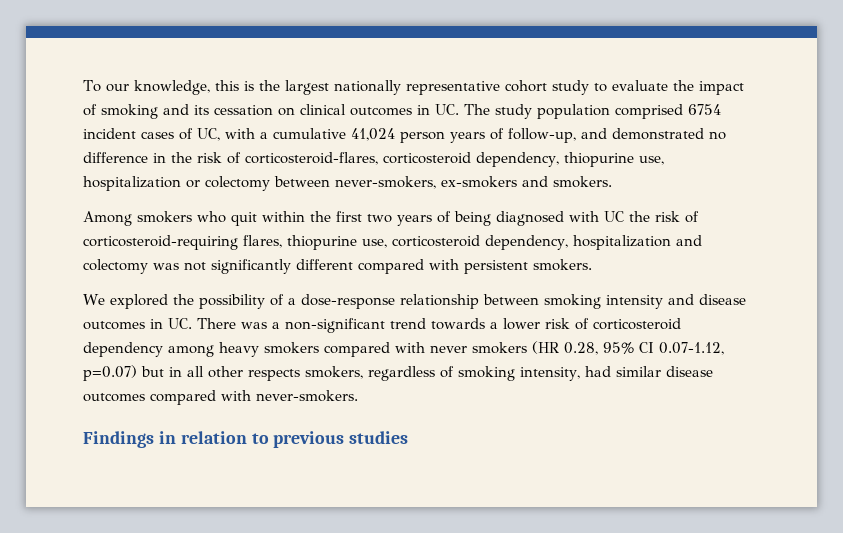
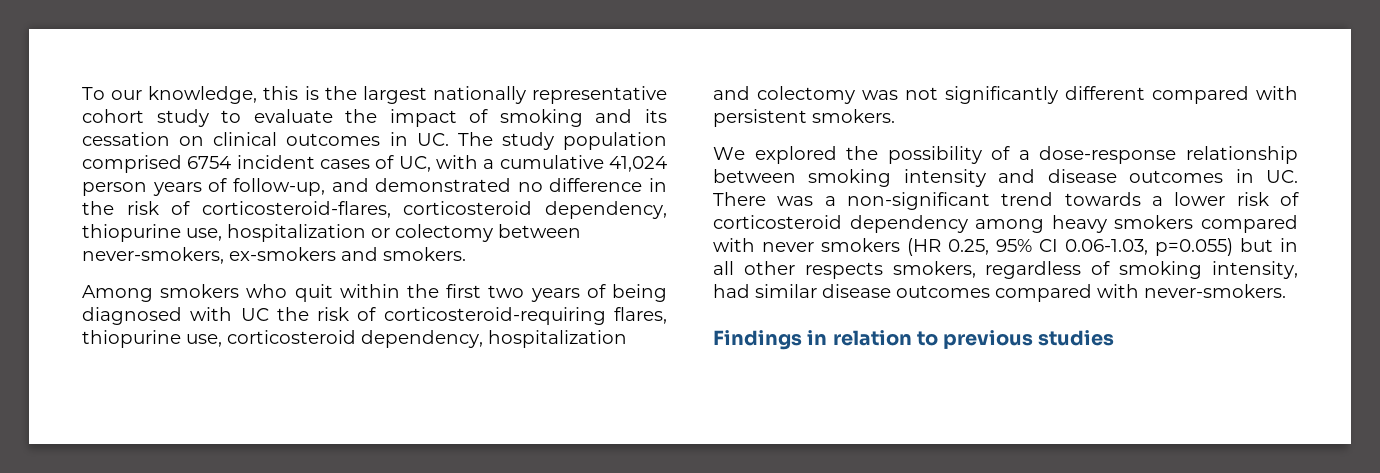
- We explored the possibility of a dose-response relationship between smoking intensity and disease outcomes in UC. There was a non-significant trend towards a lower risk of corticosteroid dependency among heavy smokers compared with never smokers (HR 0.28, 95% CI 0.07-1.12, p=0.07) but in all other respects smokers, regardless of smoking intensity, had similar disease outcomes compared with never-smokers.
+ We explored the possibility of a dose-response relationship between smoking intensity and disease outcomes in UC. There was a non-significant trend towards a lower risk of corticosteroid dependency among heavy smokers compared with never smokers (HR 0.25, 95% CI 0.06-1.03, p=0.055) but in all other respects smokers, regardless of smoking intensity, had similar disease outcomes compared with never-smokers.

